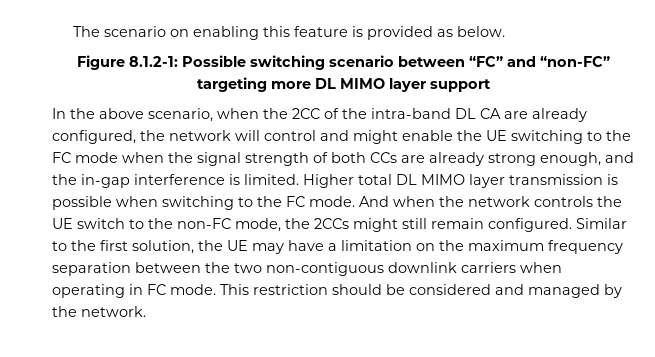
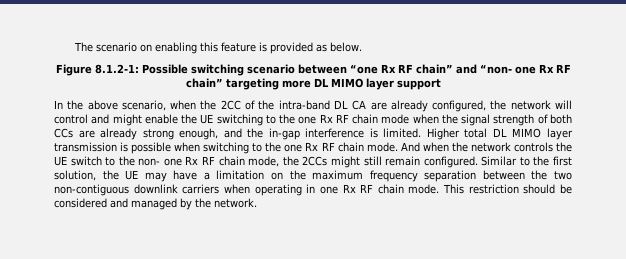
- Figure 8.1.2-1: Possible switching scenario between “FC” and “non-FC” targeting more DL MIMO layer support
+ Figure 8.1.2-1: Possible switching scenario between “one Rx RF chain” and “non- one Rx RF chain” targeting more DL MIMO layer support
- In the above scenario, when the 2CC of the intra-band DL CA are already configured, the network will control and might enable the UE switching to the FC mode when the signal strength of both CCs are already strong enough, and the in-gap interference is limited.
+ In the above scenario, when the 2CC of the intra-band DL CA are already configured, the network will control and might enable the UE switching to the one Rx RF chain mode when the signal strength of both CCs are already strong enough, and the in-gap interference is limited.
- Higher total DL MIMO layer transmission is possible when switching to the FC mode.
+ Higher total DL MIMO layer transmission is possible when switching to the one Rx RF chain mode.
- And when the network controls the UE switch to the non-FC mode, the 2CCs might still remain configured.
+ And when the network controls the UE switch to the non- one Rx RF chain mode, the 2CCs might still remain configured.
- Similar to the first solution, the UE may have a limitation on the maximum frequency separation between the two non-contiguous downlink carriers when operating in FC mode.
+ Similar to the first solution, the UE may have a limitation on the maximum frequency separation between the two non-contiguous downlink carriers when operating in one Rx RF chain mode.

